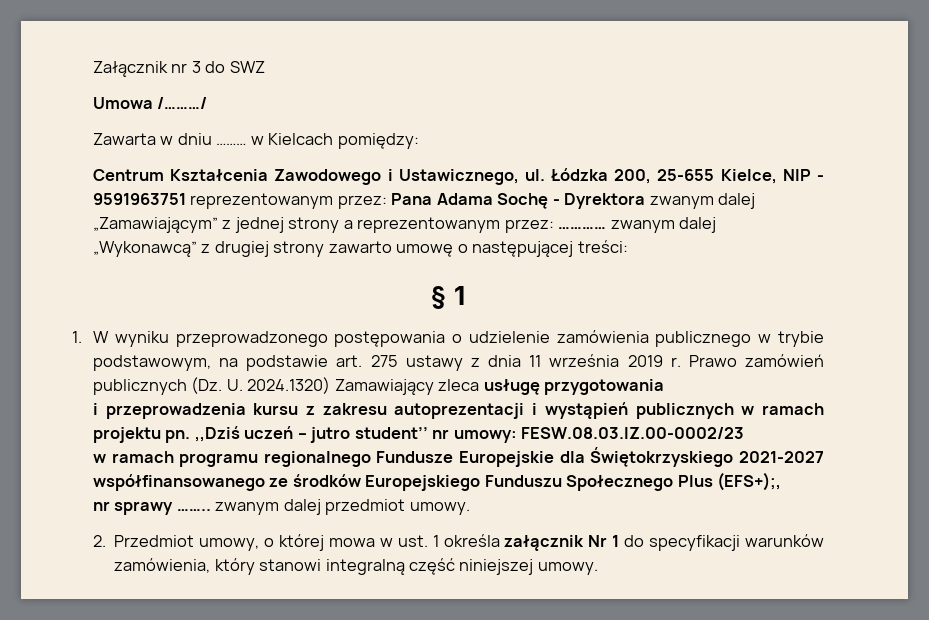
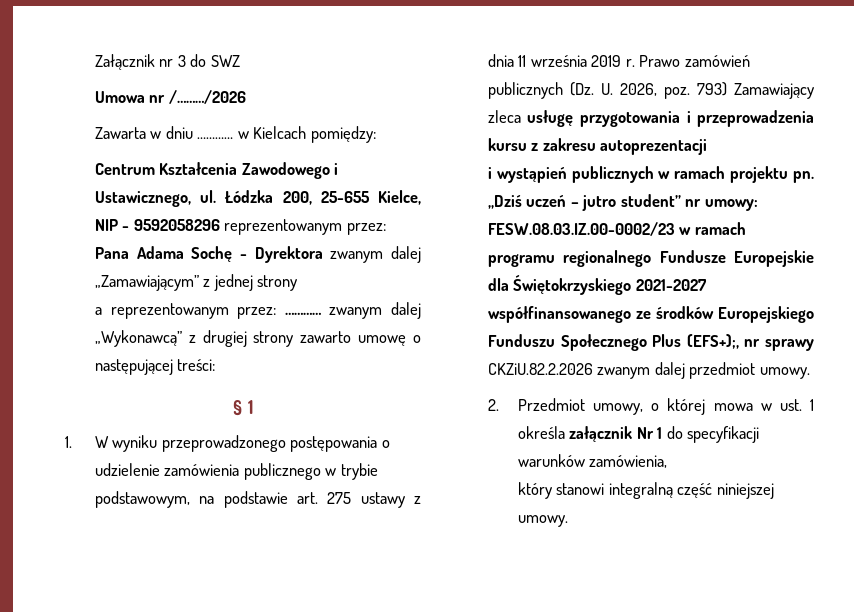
- Umowa /………/
+ Umowa nr /………/2026
- Zawarta w dniu ……… w Kielcach pomiędzy:
+ Zawarta w dniu ………… w Kielcach pomiędzy:
- Łódzka 200, 25-655 Kielce, NIP - 9591963751 reprezentowanym przez: Pana Adama Sochę - Dyrektora zwanym dalej „Zamawiającym” z jednej strony a reprezentowanym przez: ………… zwanym dalej „Wykonawcą” z drugiej strony zawarto umowę o następującej treści:
+ Łódzka 200, 25-655 Kielce, NIP - 9592058296 reprezentowanym przez: Pana Adama Sochę - Dyrektora zwanym dalej „Zamawiającym” z jednej strony
+ a reprezentowanym przez: ………… zwanym dalej „Wykonawcą” z drugiej strony zawarto umowę o następującej treści:
- Prawo zamówień publicznych (Dz. U. 2024.1320) Zamawiający zleca usługę przygotowania
- i przeprowadzenia kursu z zakresu autoprezentacji i wystąpień publicznych w ramach projektu pn. ,,Dziś uczeń – jutro student’’ nr umowy: FESW.08.03.IZ.00-0002/23
- w ramach programu regionalnego Fundusze Europejskie dla Świętokrzyskiego 2021-2027 współfinansowanego ze środków Europejskiego Funduszu Społecznego Plus (EFS+);,
- nr sprawy …….. zwanym dalej przedmiot umowy.
+ Prawo zamówień publicznych (Dz. U. 2026, poz. 793) Zamawiający zleca usługę przygotowania i przeprowadzenia kursu z zakresu autoprezentacji
+ i wystąpień publicznych w ramach projektu pn. ,,Dziś uczeń – jutro student’’ nr umowy: FESW.08.03.IZ.00-0002/23 w ramach programu regionalnego Fundusze Europejskie dla Świętokrzyskiego 2021-2027 współfinansowanego ze środków Europejskiego Funduszu Społecznego Plus (EFS+);, nr sprawy CKZiU.82.2.2026 zwanym dalej przedmiot umowy.
- 2. Przedmiot umowy, o której mowa w ust. 1 określa załącznik Nr 1 do specyfikacji warunków zamówienia, który stanowi integralną część niniejszej umowy.
+ 2. Przedmiot umowy, o której mowa w ust. 1 określa załącznik Nr 1 do specyfikacji warunków zamówienia,
+ który stanowi integralną część niniejszej umowy.

